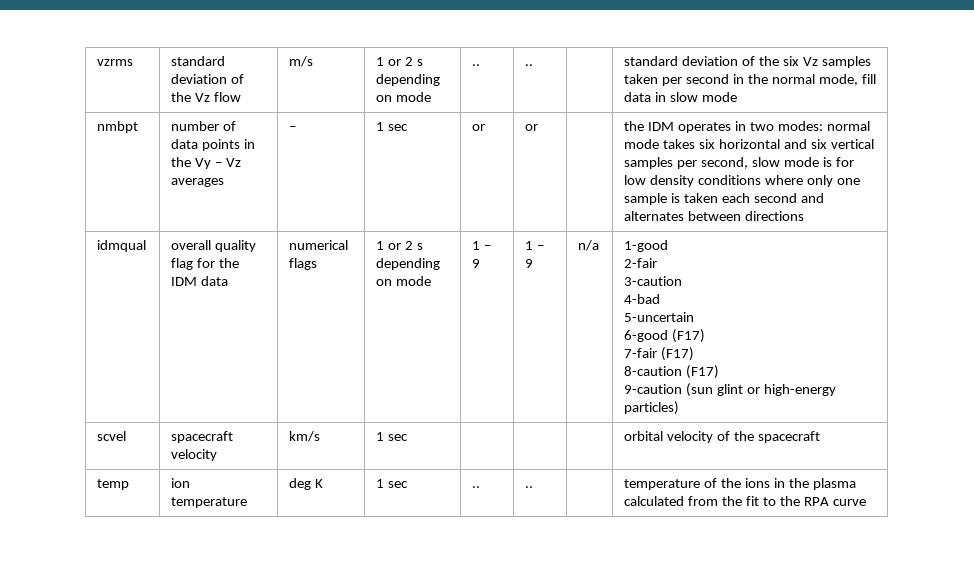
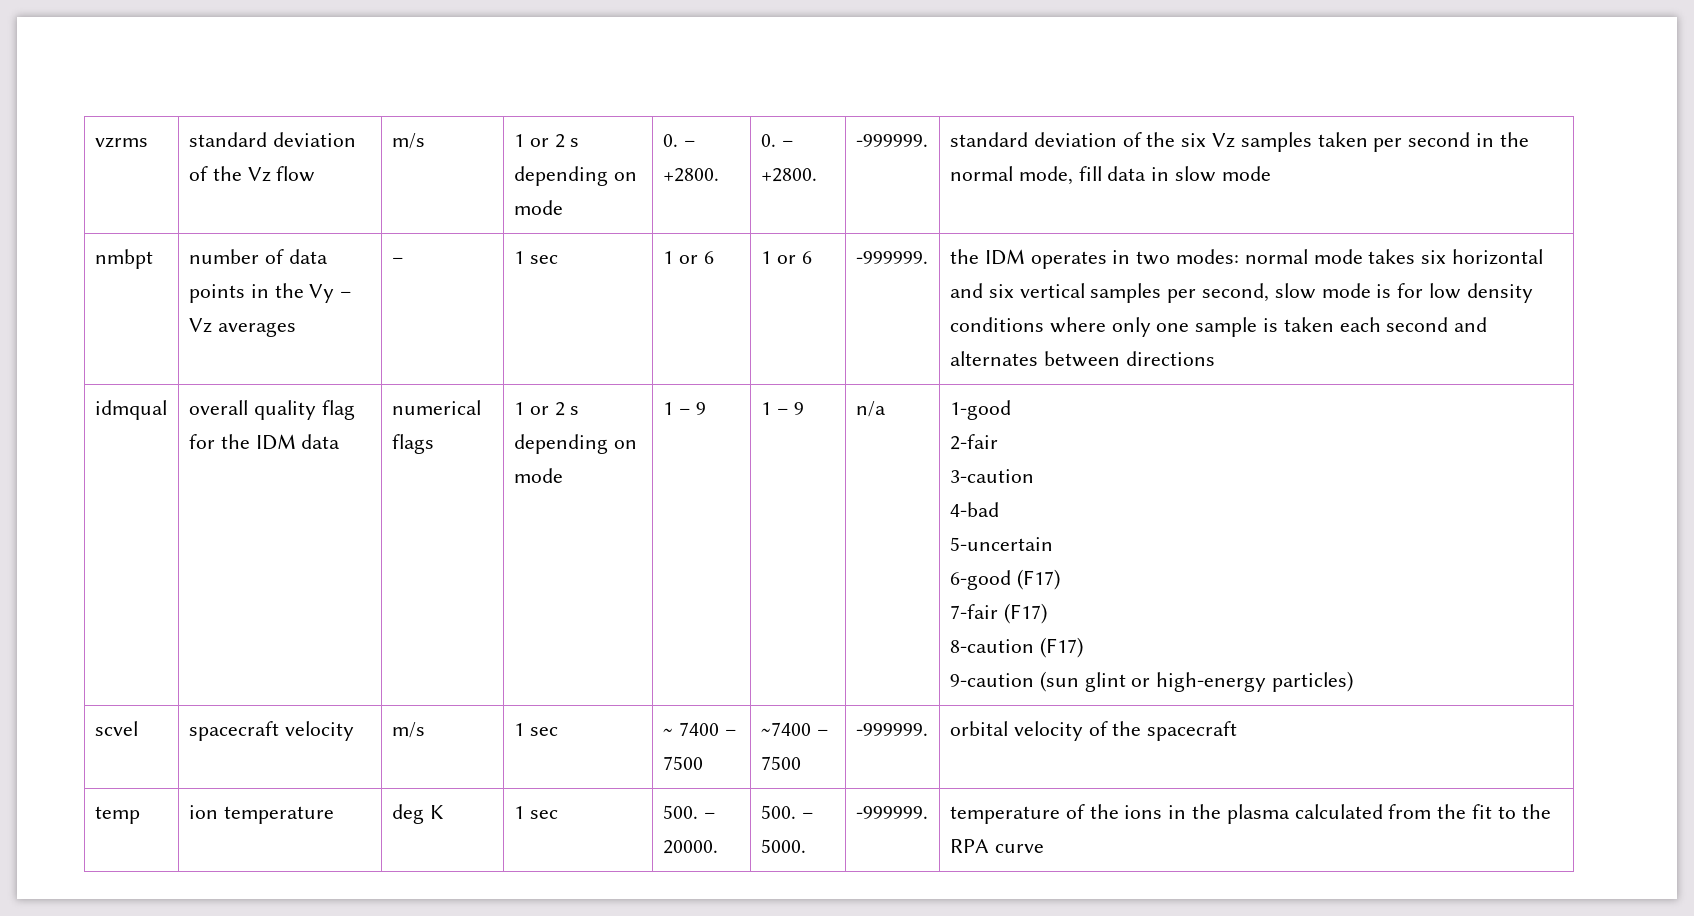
- 1 or 2 s depending on mode | .. | ..
+ 1 or 2 s depending on mode | 0. – +2800. | 0. – +2800. | -999999.
- or | or
+ 1 or 6 | 1 or 6 | -999999.
- scvel | spacecraft velocity | km/s | 1 sec | | | | orbital velocity of the spacecraft
+ scvel | spacecraft velocity | m/s | 1 sec | ~ 7400 – 7500 | ~7400 – 7500 | -999999. | orbital velocity of the spacecraft
- temp | ion temperature | deg K | 1 sec | .. | .. | | temperature of the ions in the plasma calculated from the fit to the RPA curve
+ temp | ion temperature | deg K | 1 sec | 500. – 20000. | 500. – 5000. | -999999. | temperature of the ions in the plasma calculated from the fit to the RPA curve

